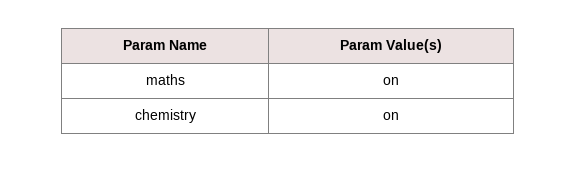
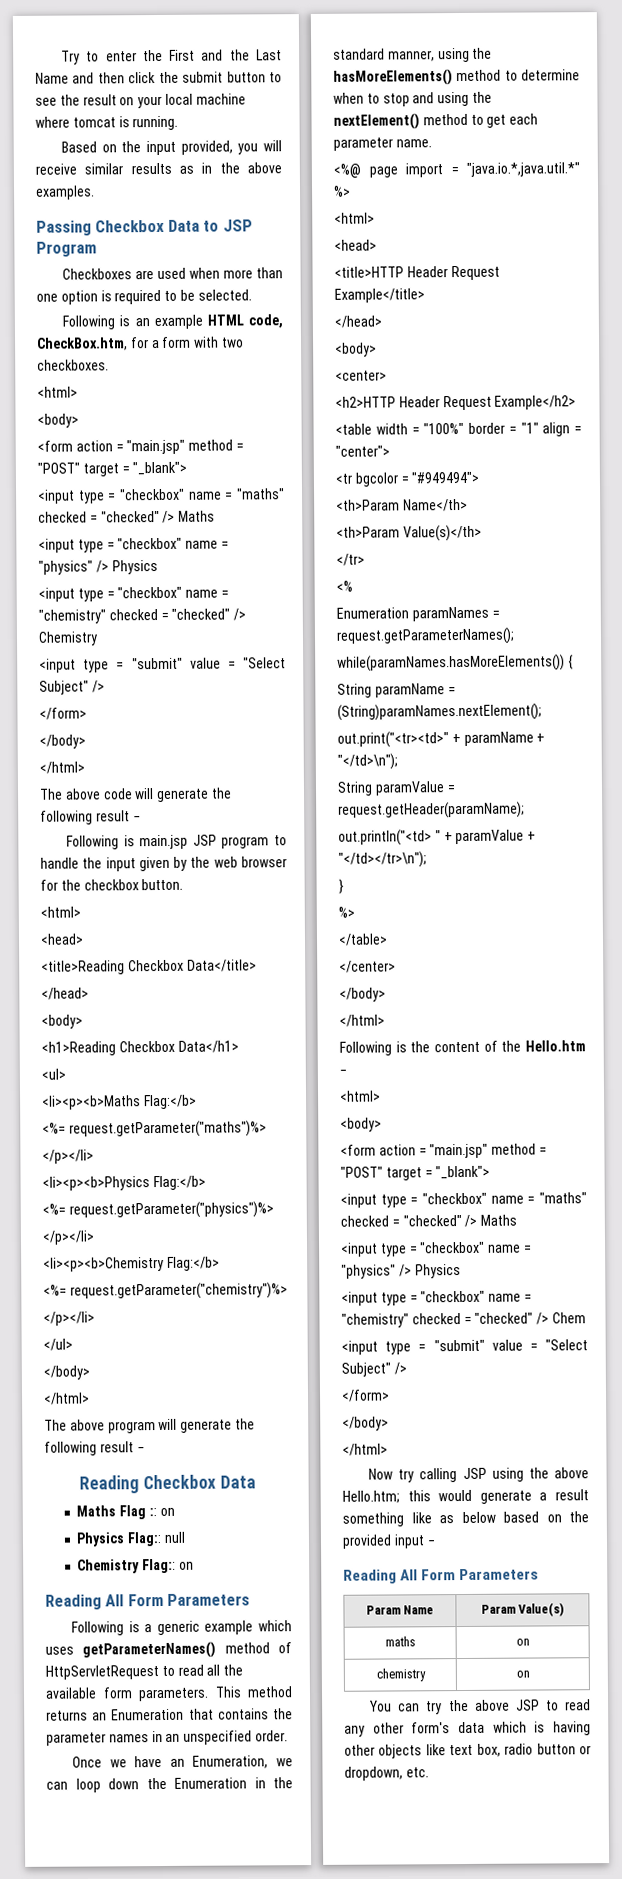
+ Try to enter the First and the Last Name and then click the submit button to see the result on your local machine where tomcat is running.
+ Based on the input provided, you will receive similar results as in the above examples.
+ Passing Checkbox Data to JSP Program
+ Checkboxes are used when more than one option is required to be selected.
+ Following is an example HTML code, CheckBox.htm, for a form with two checkboxes.
+ <html>
+ <body>
+ <form action = "main.jsp" method = "POST" target = "_blank">
+ <input type = "checkbox" name = "maths" checked = "checked" /> Maths
+ <input type = "checkbox" name = "physics" /> Physics
+ <input type = "checkbox" name = "chemistry" checked = "checked" /> Chemistry
+ <input type = "submit" value = "Select Subject" />
+ </form>
+ </body>
+ </html>
+ The above code will generate the following result −
+ Following is main.jsp JSP program to handle the input given by the web browser for the checkbox button.
+ <html>
+ <head>
+ <title>Reading Checkbox Data</title>
+ </head>
+ <body>
+ <h1>Reading Checkbox Data</h1>
+ <ul>
+ <li><p><b>Maths Flag:</b>
+ <%= request.getParameter("maths")%>
+ </p></li>
+ <li><p><b>Physics Flag:</b>
+ <%= request.getParameter("physics")%>
+ </p></li>
+ <li><p><b>Chemistry Flag:</b>
+ <%= request.getParameter("chemistry")%>
+ </p></li>
+ </ul>
+ </body>
+ </html>
+ The above program will generate the following result −
+ Reading Checkbox Data
+ Maths Flag :: on
+ Physics Flag:: null
+ Chemistry Flag:: on
+ Reading All Form Parameters
+ Following is a generic example which uses getParameterNames() method of HttpServletRequest to read all the available form parameters. This method returns an Enumeration that contains the parameter names in an unspecified order.
+ Once we have an Enumeration, we can loop down the Enumeration in the standard manner, using the hasMoreElements() method to determine when to stop and using the nextElement() method to get each parameter name.
+ <%@ page import = "java.io.*,java.util.*" %>
+ <html>
+ <head>
+ <title>HTTP Header Request Example</title>
+ </head>
+ <body>
+ <center>
+ <h2>HTTP Header Request Example</h2>
+ <table width = "100%" border = "1" align = "center">
+ <tr bgcolor = "#949494">
+ <th>Param Name</th>
+ <th>Param Value(s)</th>
+ </tr>
+ <%
+ Enumeration paramNames = request.getParameterNames();
+ while(paramNames.hasMoreElements()) {
+ String paramName = (String)paramNames.nextElement();
+ out.print("<tr><td>" + paramName + "</td>\n");
+ String paramValue = request.getHeader(paramName);
+ out.println("<td> " + paramValue + "</td></tr>\n");
+ }
+ %>
+ </table>
+ </center>
+ </body>
+ </html>
+ Following is the content of the Hello.htm −
+ <html>
+ <body>
+ <form action = "main.jsp" method = "POST" target = "_blank">
+ <input type = "checkbox" name = "maths" checked = "checked" /> Maths
+ <input type = "checkbox" name = "physics" /> Physics
+ <input type = "checkbox" name = "chemistry" checked = "checked" /> Chem
+ <input type = "submit" value = "Select Subject" />
+ </form>
+ </body>
+ </html>
+ Now try calling JSP using the above Hello.htm; this would generate a result something like as below based on the provided input −
+ Reading All Form Parameters
+ You can try the above JSP to read any other form's data which is having other objects like text box, radio button or dropdown, etc.

